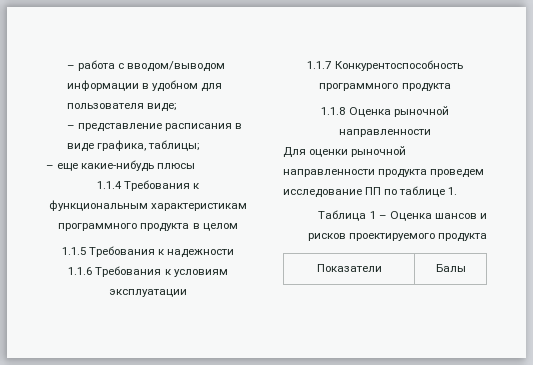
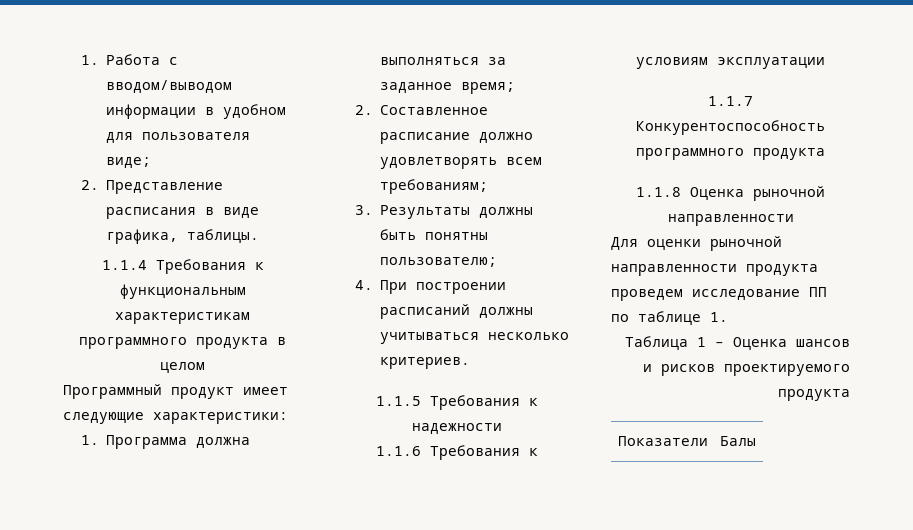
- – работа с вводом/выводом информации в удобном для пользователя виде;
+ 1. Работа с вводом/выводом информации в удобном для пользователя виде;
- – представление расписания в виде графика, таблицы;
- – еще какие-нибудь плюсы
+ 2. Представление расписания в виде графика, таблицы.
+ Программный продукт имеет следующие характеристики:
+ 1. Программа должна выполняться за заданное время;
+ 2. Составленное расписание должно удовлетворять всем требованиям;
+ 3. Результаты должны быть понятны пользователю;
+ 4. При построении расписаний должны учитываться несколько критериев.

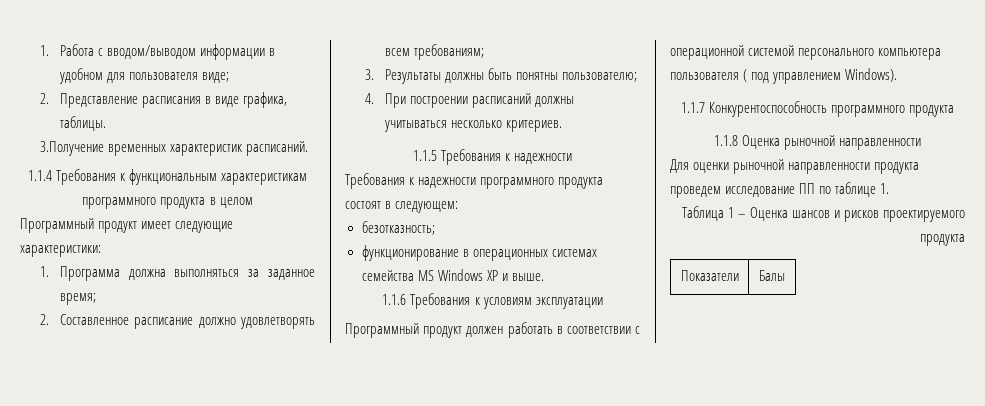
+ 3.Получение временных характеристик расписаний.
+ Требования к надежности программного продукта состоят в следующем:
+ безотказность;
+ функционирование в операционных системах семейства MS Windows XP и выше.
+ Программный продукт должен работать в соответствии с операционной системой персонального компьютера пользователя ( под управлением Windows).

